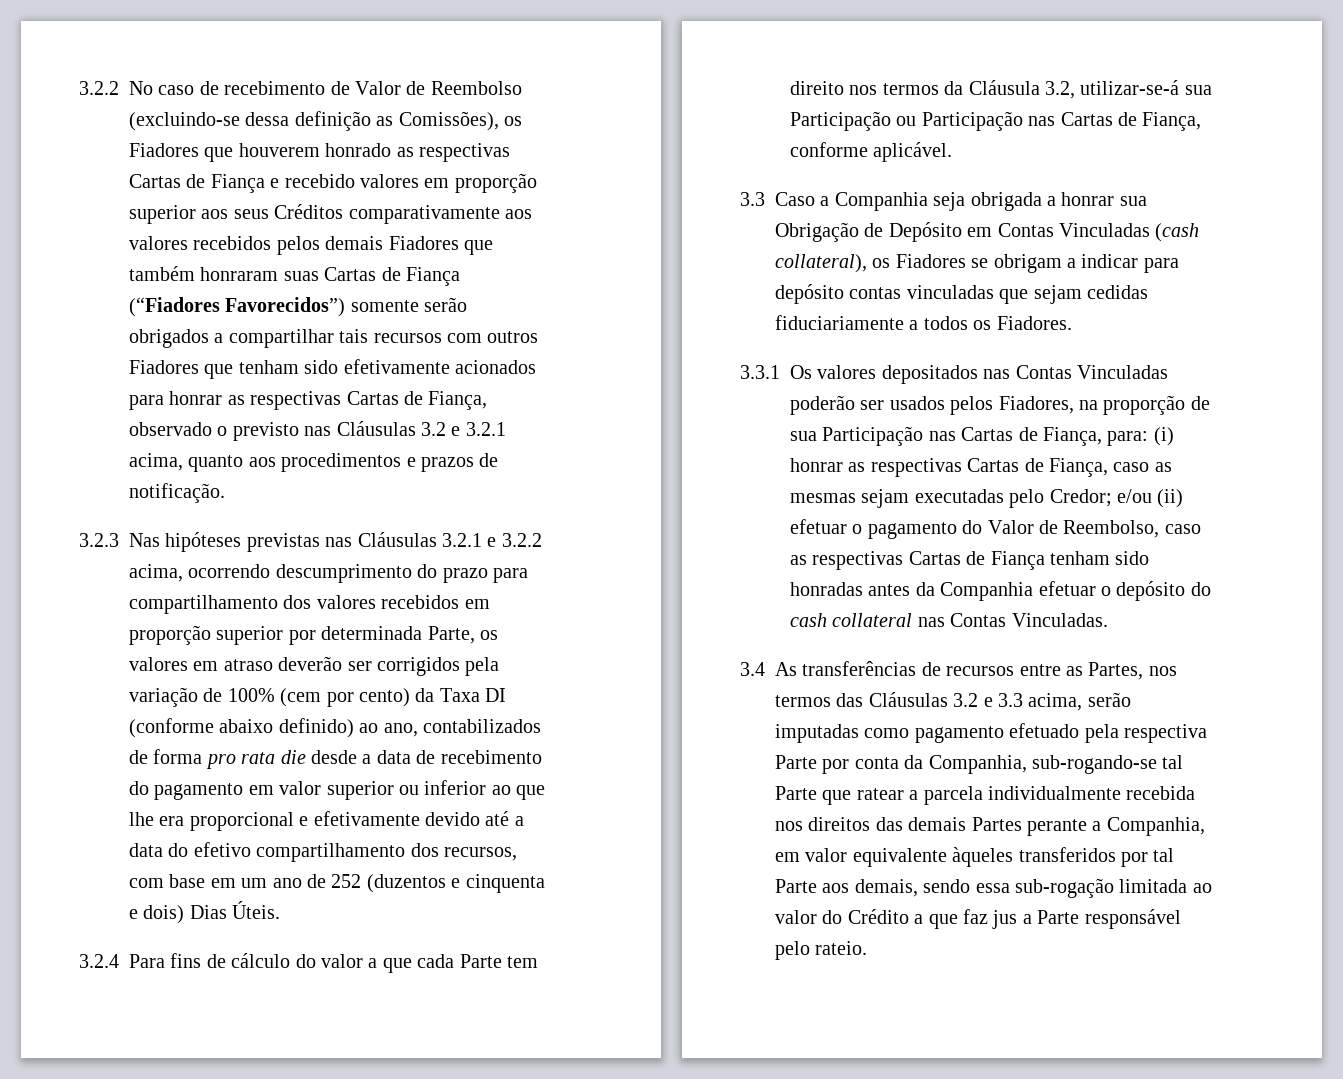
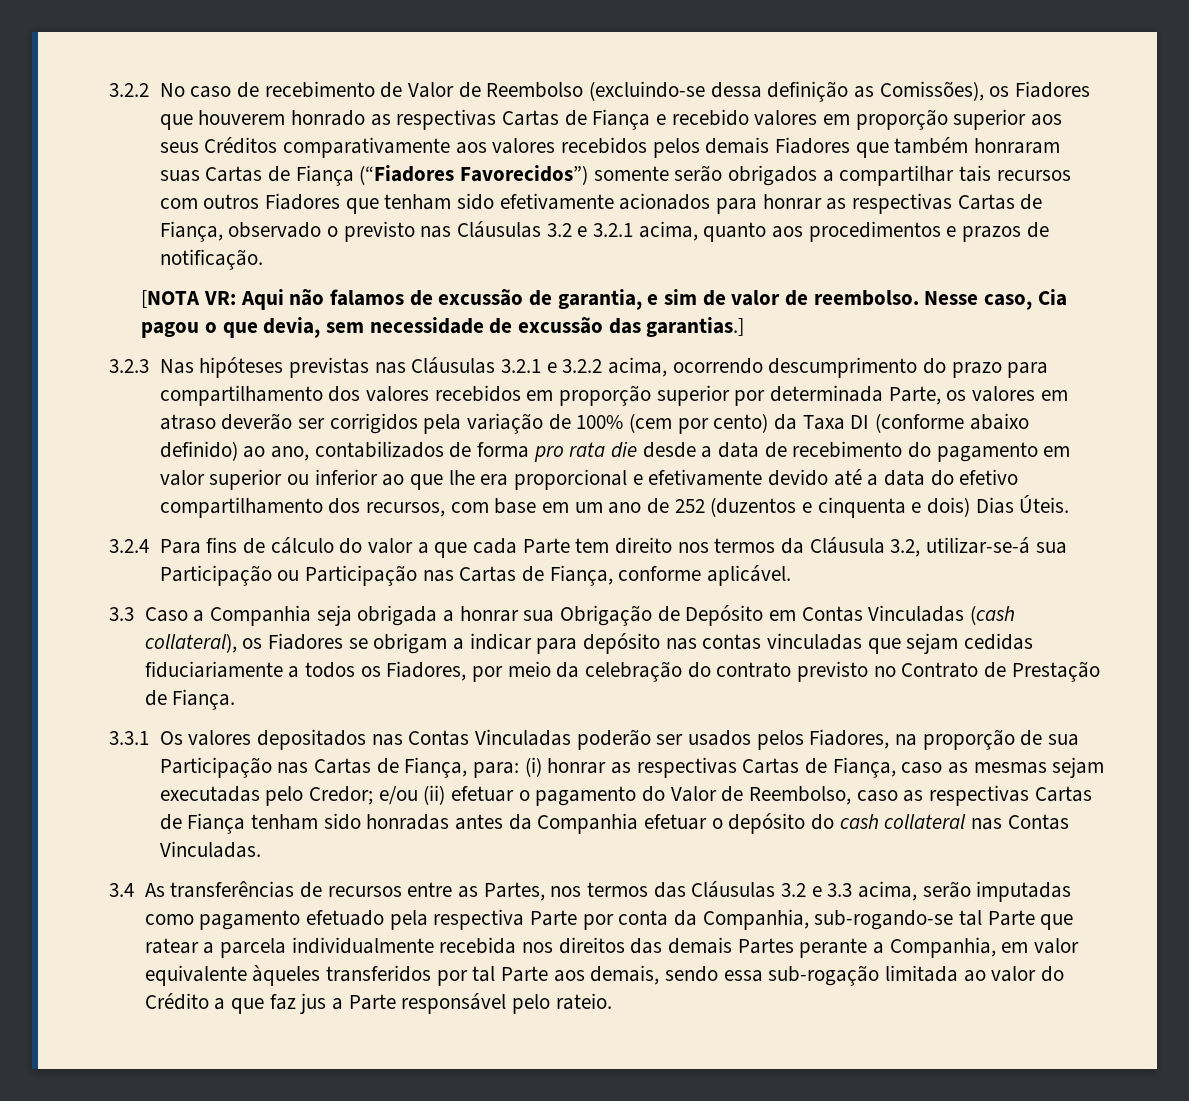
+ [NOTA VR: Aqui não falamos de excussão de garantia, e sim de valor de reembolso. Nesse caso, Cia pagou o que devia, sem necessidade de excussão das garantias.]
- 3.3 Caso a Companhia seja obrigada a honrar sua Obrigação de Depósito em Contas Vinculadas (cash collateral), os Fiadores se obrigam a indicar para depósito contas vinculadas que sejam cedidas fiduciariamente a todos os Fiadores.
+ 3.3 Caso a Companhia seja obrigada a honrar sua Obrigação de Depósito em Contas Vinculadas (cash collateral), os Fiadores se obrigam a indicar para depósito nas contas vinculadas que sejam cedidas fiduciariamente a todos os Fiadores, por meio da celebração do contrato previsto no Contrato de Prestação de Fiança.

